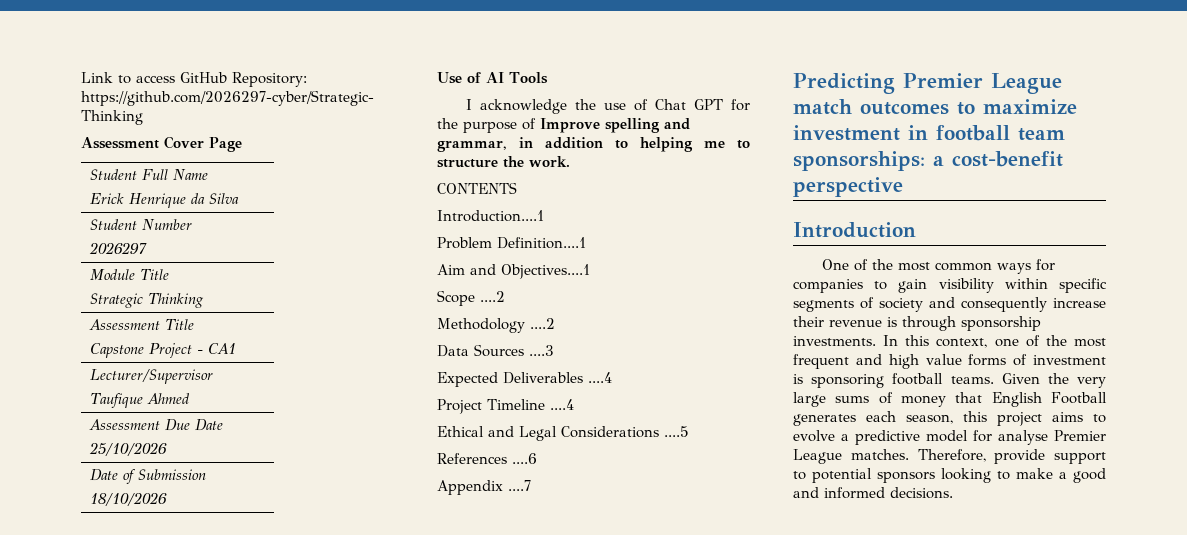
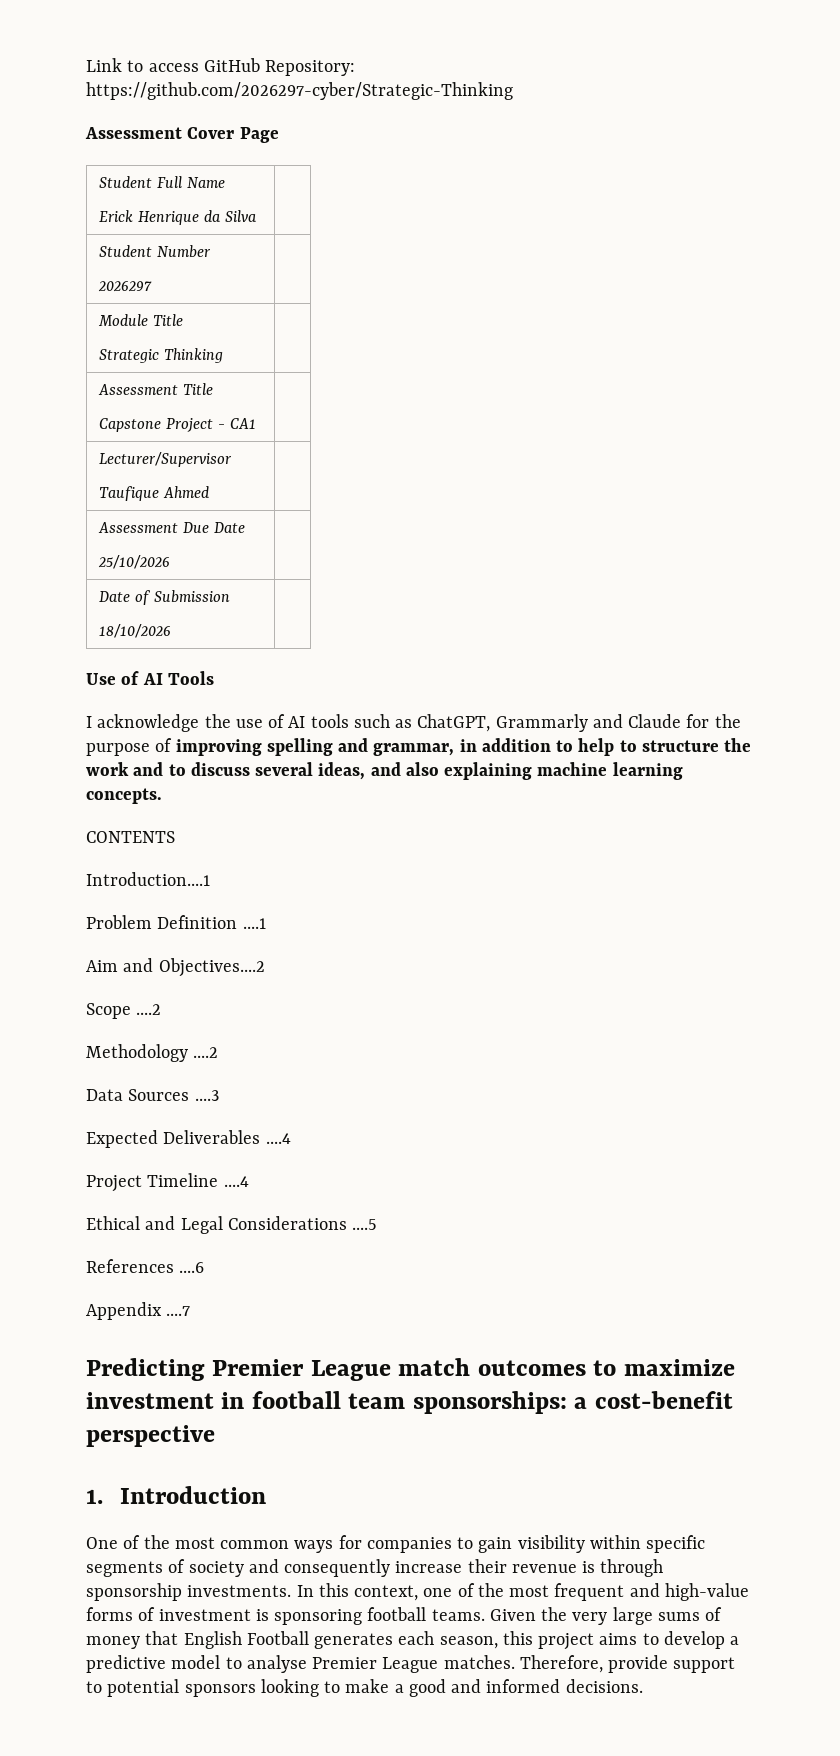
- I acknowledge the use of Chat GPT for the purpose of Improve spelling and grammar, in addition to helping me to structure the work.
+ I acknowledge the use of AI tools such as ChatGPT, Grammarly and Claude for the purpose of improving spelling and grammar, in addition to help to structure the work and to discuss several ideas, and also explaining machine learning concepts.
- Problem Definition....1
+ Problem Definition ....1
- Aim and Objectives....1
+ Aim and Objectives....2
- Introduction
+ 1. Introduction
- In this context, one of the most frequent and high value forms of investment is sponsoring football teams.
+ In this context, one of the most frequent and high-value forms of investment is sponsoring football teams.
- Given the very large sums of money that English Football generates each season, this project aims to evolve a predictive model for analyse Premier League matches.
+ Given the very large sums of money that English Football generates each season, this project aims to develop a predictive model to analyse Premier League matches.

